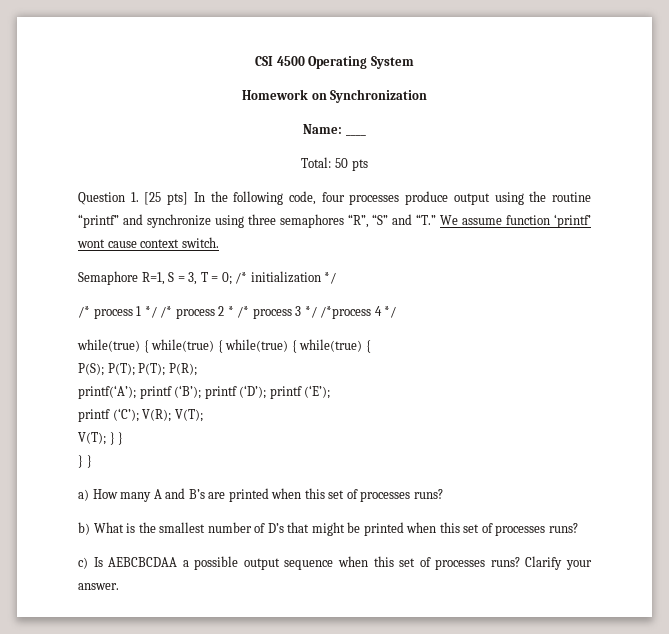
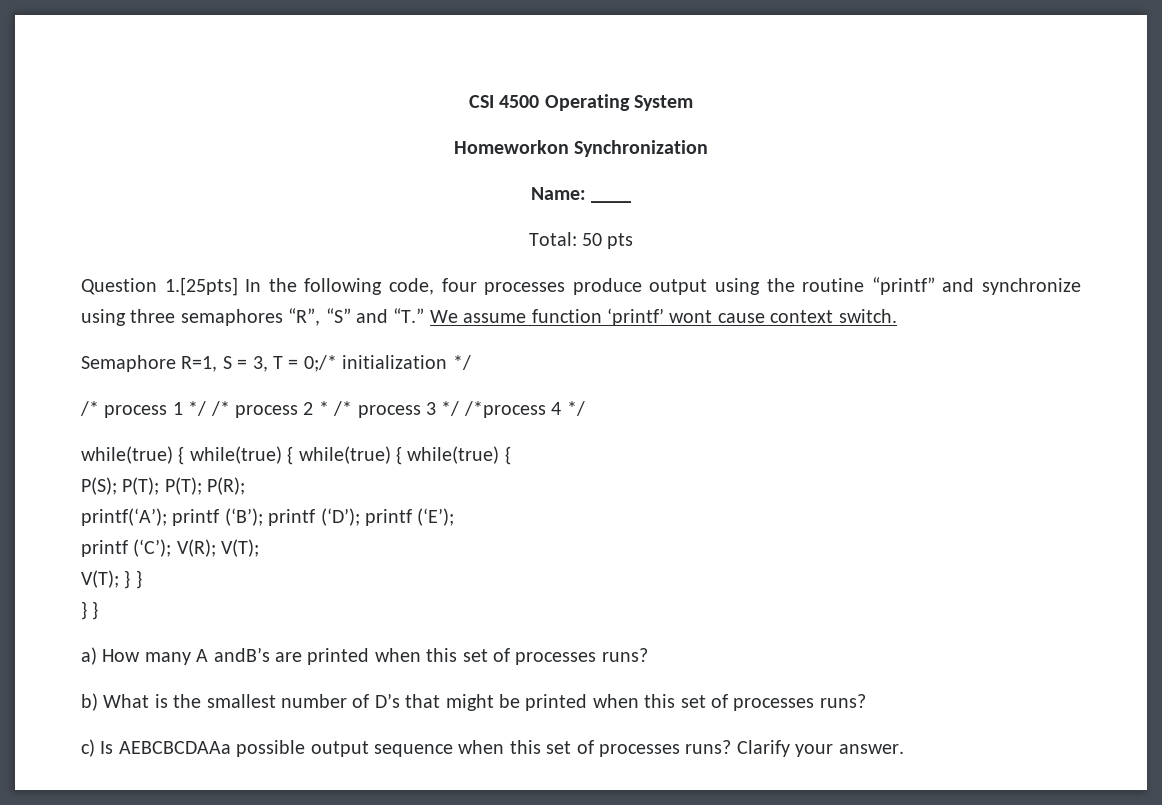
- Homework on Synchronization
+ Homeworkon Synchronization
- Question 1. [25 pts] In the following code, four processes produce output using the routine “printf” and synchronize using three semaphores “R”, “S” and “T.” We assume function ‘printf’ wont cause context switch.
+ Question 1.[25pts] In the following code, four processes produce output using the routine “printf” and synchronize using three semaphores “R”, “S” and “T.” We assume function ‘printf’ wont cause context switch.
- Semaphore R=1, S = 3, T = 0; /* initialization */
+ Semaphore R=1, S = 3, T = 0;/* initialization */
- a) How many A and B’s are printed when this set of processes runs?
+ a) How many A andB’s are printed when this set of processes runs?
- c) Is AEBCBCDAA a possible output sequence when this set of processes runs?
+ c) Is AEBCBCDAAa possible output sequence when this set of processes runs?

